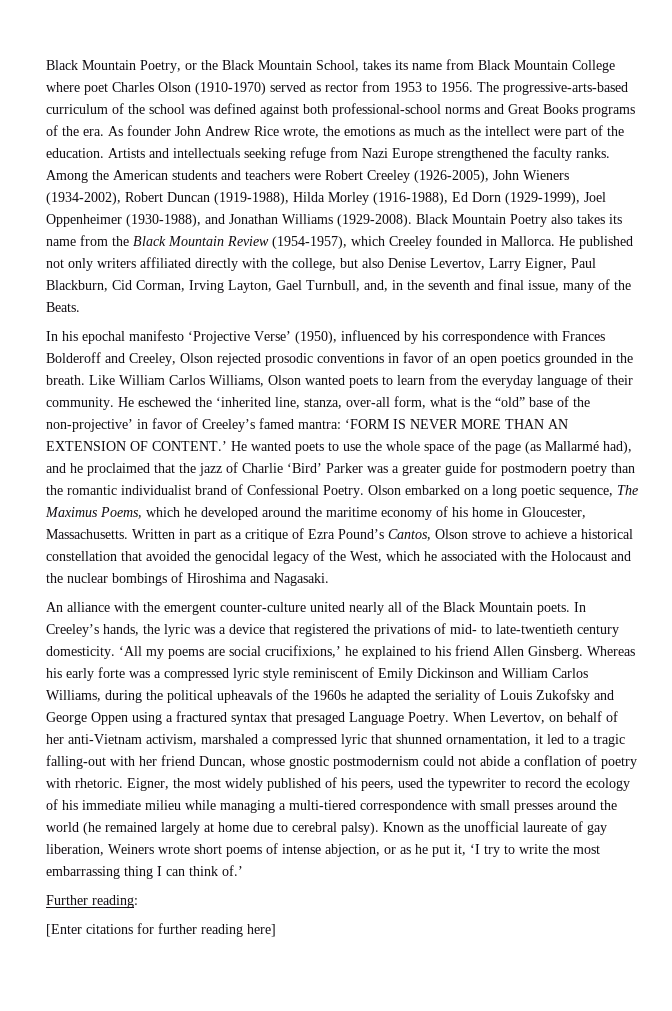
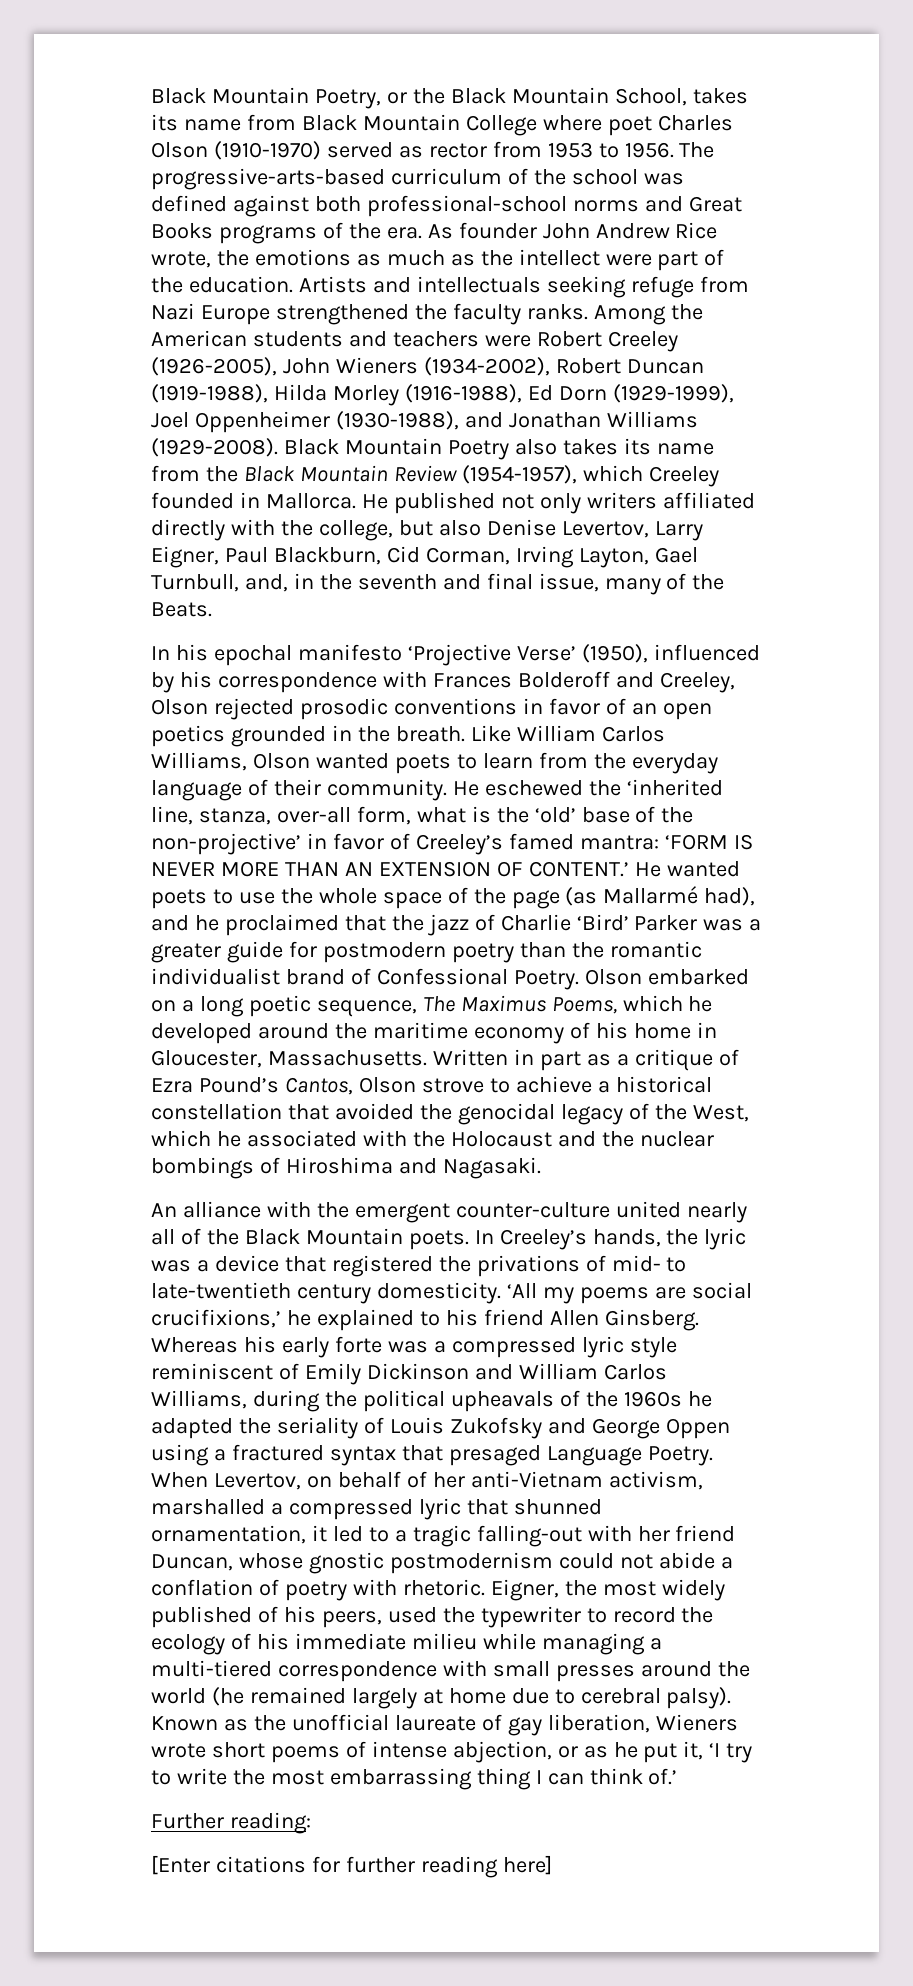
- He eschewed the ‘inherited line, stanza, over-all form, what is the “old” base of the non-projective’ in favor of Creeley’s famed mantra: ‘FORM IS NEVER MORE THAN AN EXTENSION OF CONTENT.’
+ He eschewed the ‘inherited line, stanza, over-all form, what is the ‘old’ base of the non-projective’ in favor of Creeley’s famed mantra: ‘FORM IS NEVER MORE THAN AN EXTENSION OF CONTENT.’
- When Levertov, on behalf of her anti-Vietnam activism, marshaled a compressed lyric that shunned ornamentation, it led to a tragic falling-out with her friend Duncan, whose gnostic postmodernism could not abide a conflation of poetry with rhetoric.
+ When Levertov, on behalf of her anti-Vietnam activism, marshalled a compressed lyric that shunned ornamentation, it led to a tragic falling-out with her friend Duncan, whose gnostic postmodernism could not abide a conflation of poetry with rhetoric.
- Known as the unofficial laureate of gay liberation, Weiners wrote short poems of intense abjection, or as he put it, ‘I try to write the most embarrassing thing I can think of.’
+ Known as the unofficial laureate of gay liberation, Wieners wrote short poems of intense abjection, or as he put it, ‘I try to write the most embarrassing thing I can think of.’

